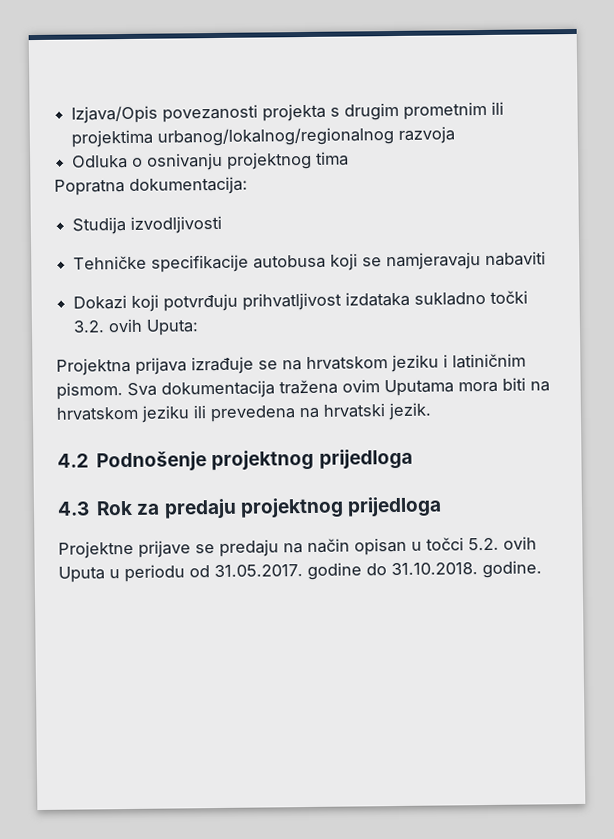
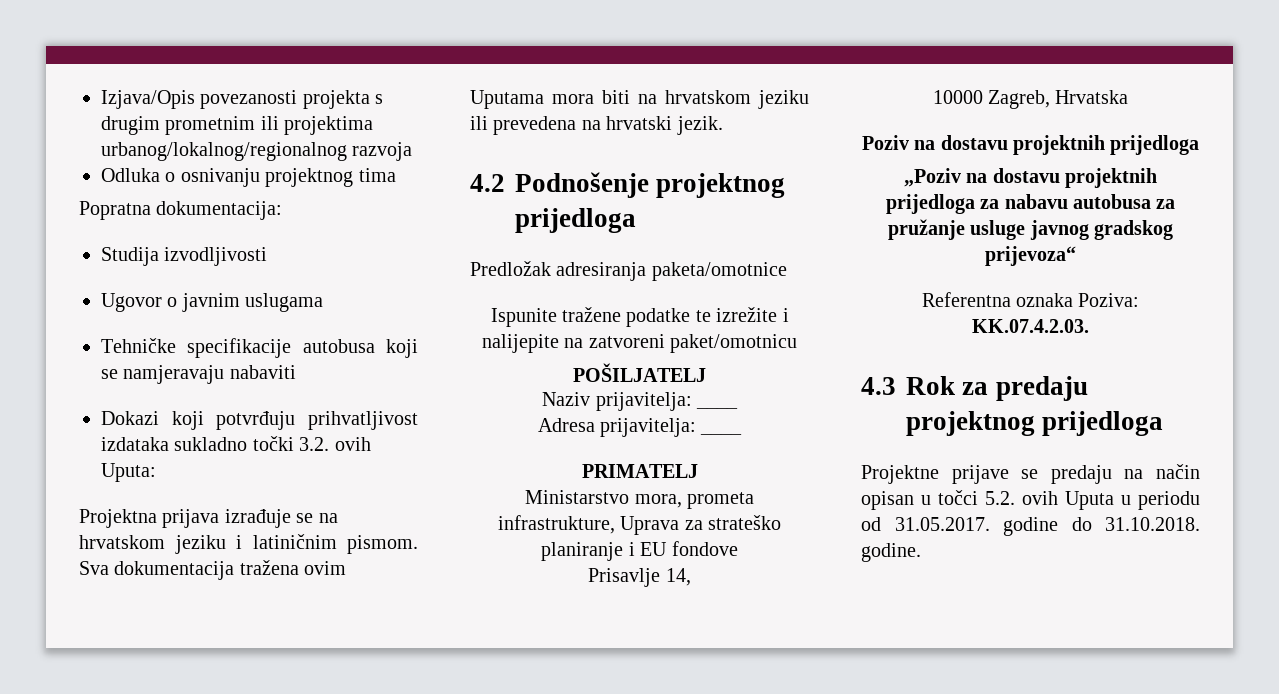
+ Ugovor o javnim uslugama
+ Predložak adresiranja paketa/omotnice
+ Ispunite tražene podatke te izrežite i nalijepite na zatvoreni paket/omotnicu
+ POŠILJATELJ
+ Naziv prijavitelja: ____
+ Adresa prijavitelja: ____
+ PRIMATELJ
+ Ministarstvo mora, prometa infrastrukture, Uprava za strateško planiranje i EU fondove
+ Prisavlje 14,
+ 10000 Zagreb, Hrvatska
+ Poziv na dostavu projektnih prijedloga
+ „Poziv na dostavu projektnih prijedloga za nabavu autobusa za pružanje usluge javnog gradskog prijevoza“
+ Referentna oznaka Poziva: KK.07.4.2.03.

